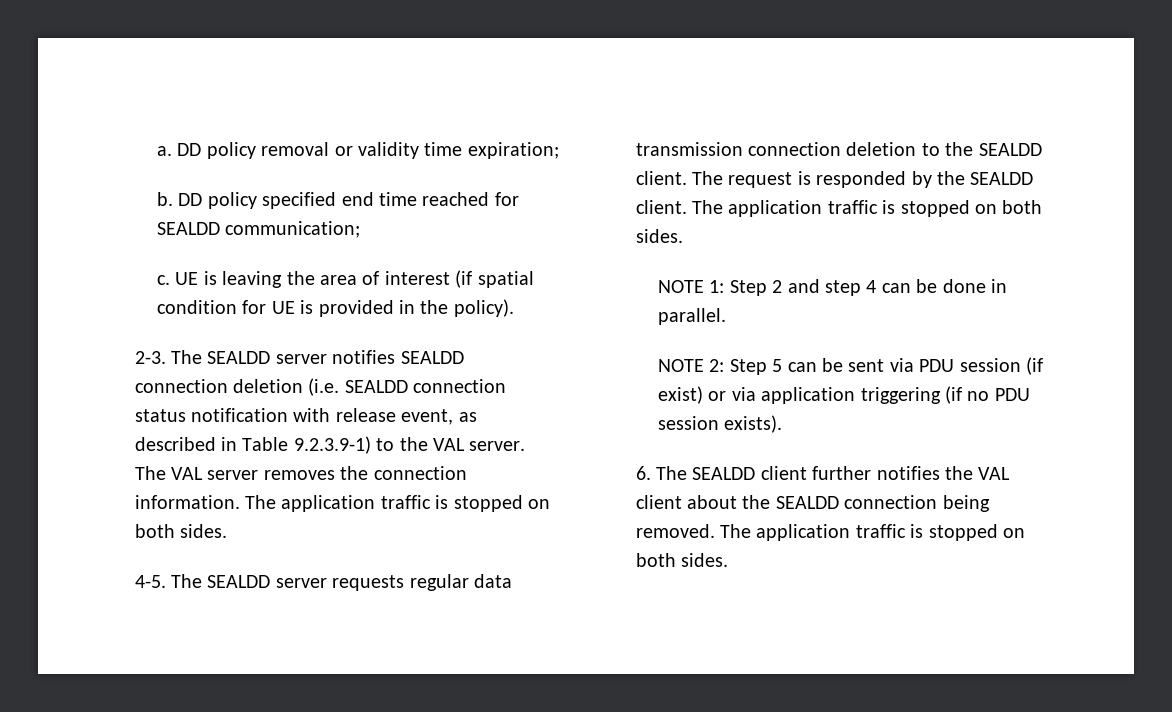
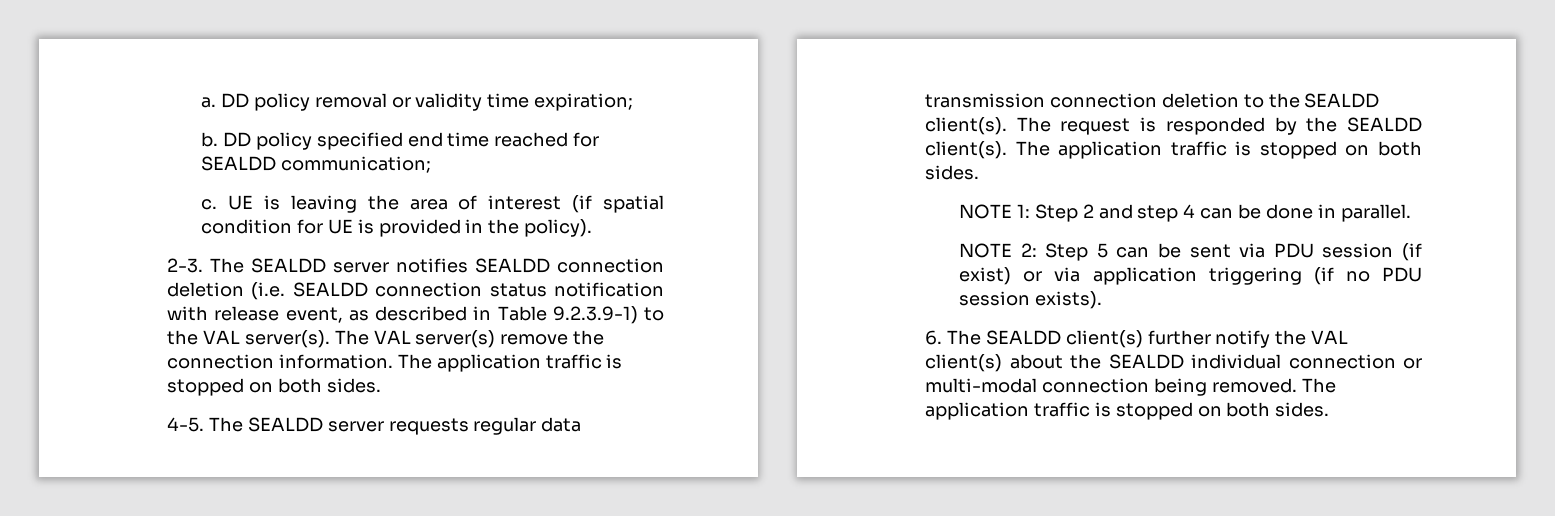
- The SEALDD server notifies SEALDD connection deletion (i.e. SEALDD connection status notification with release event, as described in Table 9.2.3.9-1) to the VAL server.
+ The SEALDD server notifies SEALDD connection deletion (i.e. SEALDD connection status notification with release event, as described in Table 9.2.3.9-1) to the VAL server(s).
- The VAL server removes the connection information.
+ The VAL server(s) remove the connection information.
- The SEALDD server requests regular data transmission connection deletion to the SEALDD client.
+ The SEALDD server requests regular data transmission connection deletion to the SEALDD client(s).
- The request is responded by the SEALDD client.
+ The request is responded by the SEALDD client(s).
- 6. The SEALDD client further notifies the VAL client about the SEALDD connection being removed.
+ 6. The SEALDD client(s) further notify the VAL client(s) about the SEALDD individual connection or multi-modal connection being removed.

